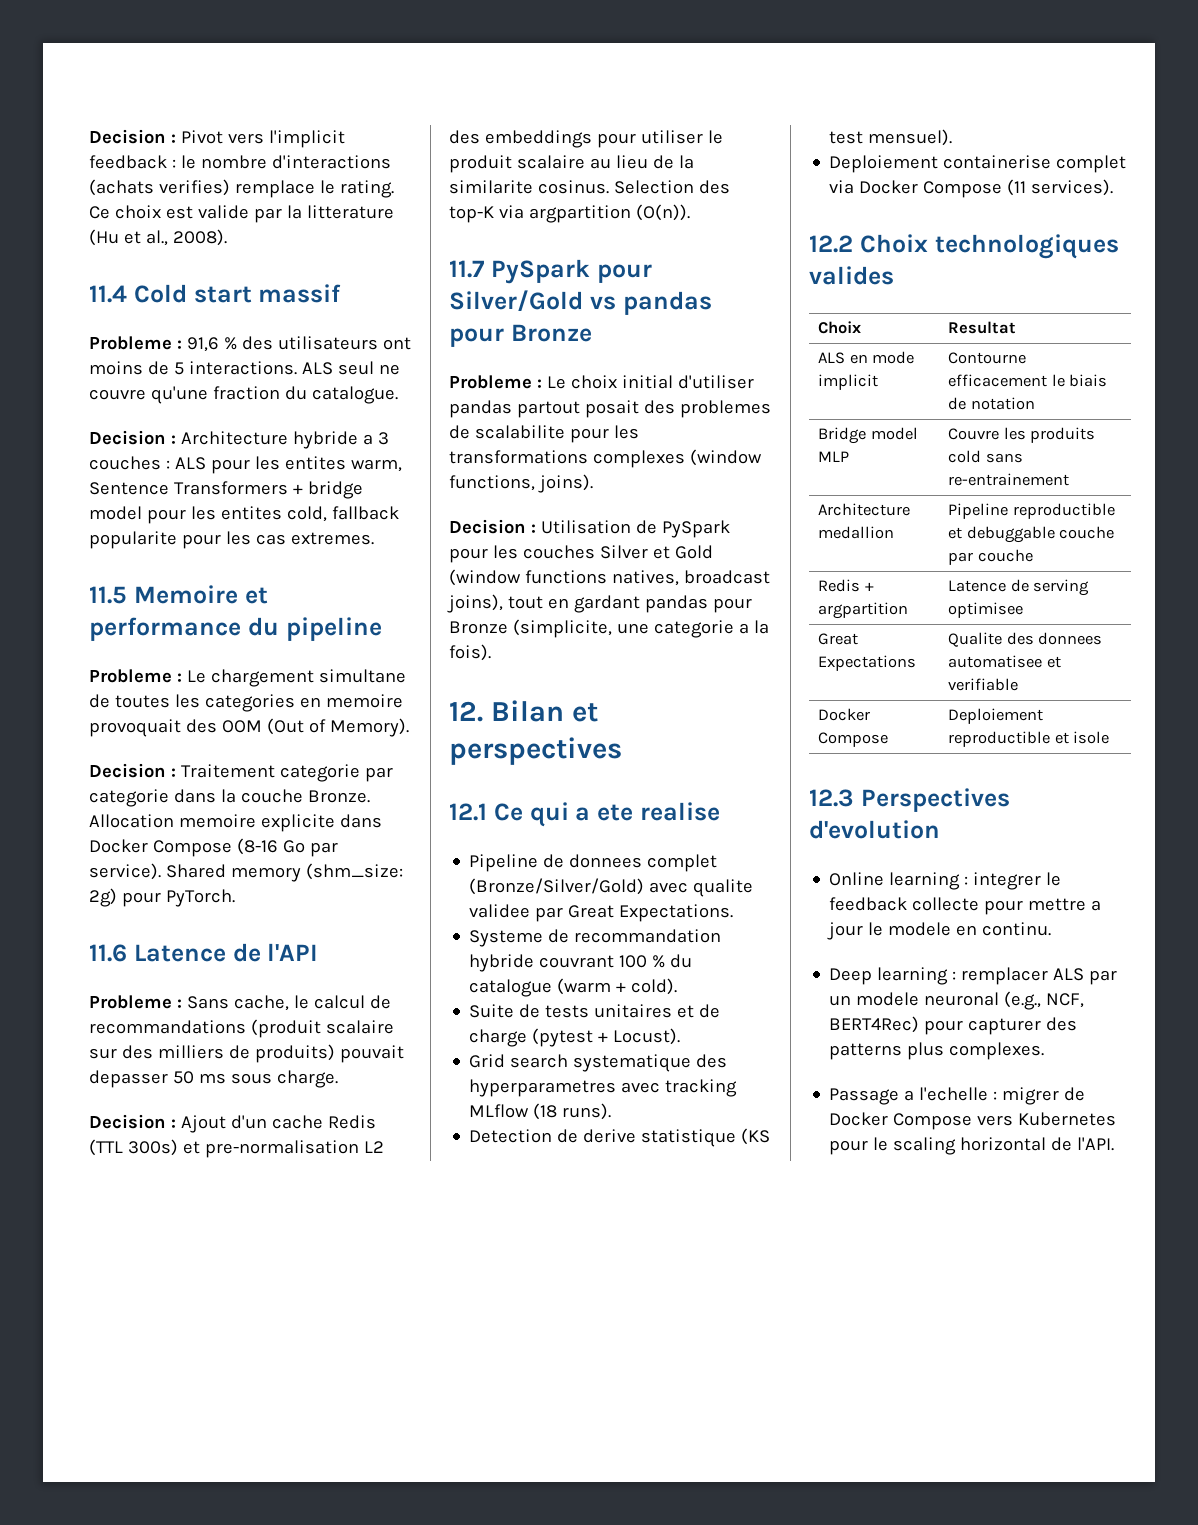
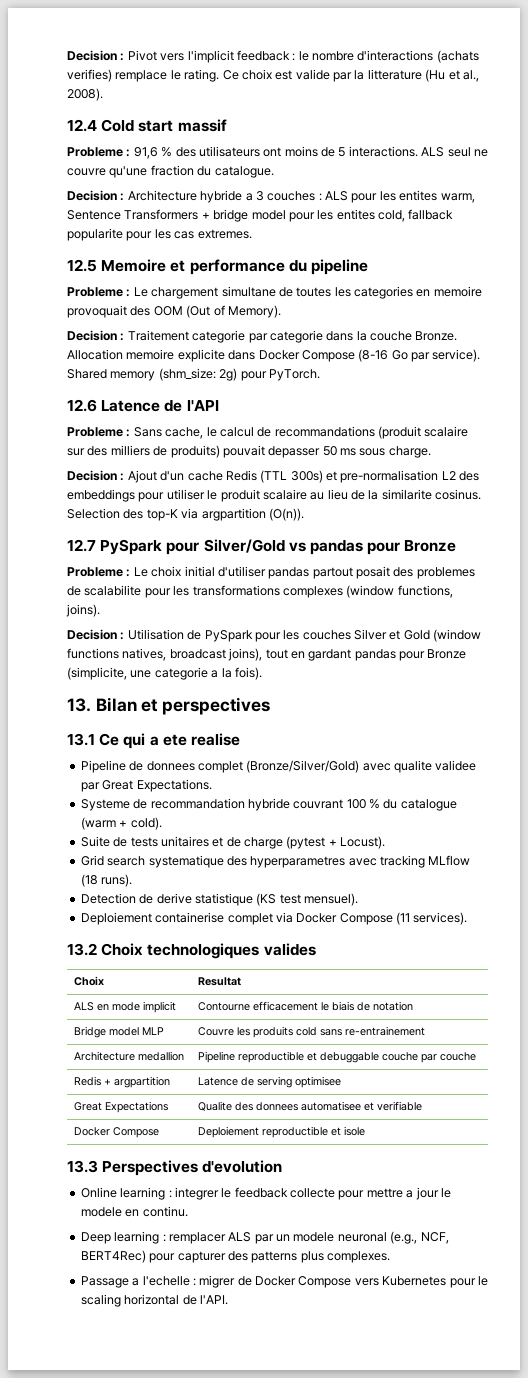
- 11.4 Cold start massif
+ 12.4 Cold start massif
- 11.5 Memoire et performance du pipeline
+ 12.5 Memoire et performance du pipeline
- 11.6 Latence de l'API
+ 12.6 Latence de l'API
- 11.7 PySpark pour Silver/Gold vs pandas pour Bronze
+ 12.7 PySpark pour Silver/Gold vs pandas pour Bronze
- 12. Bilan et perspectives
+ 13. Bilan et perspectives
- 12.1 Ce qui a ete realise
+ 13.1 Ce qui a ete realise
- 12.2 Choix technologiques valides
+ 13.2 Choix technologiques valides
- 12.3 Perspectives d'evolution
+ 13.3 Perspectives d'evolution

